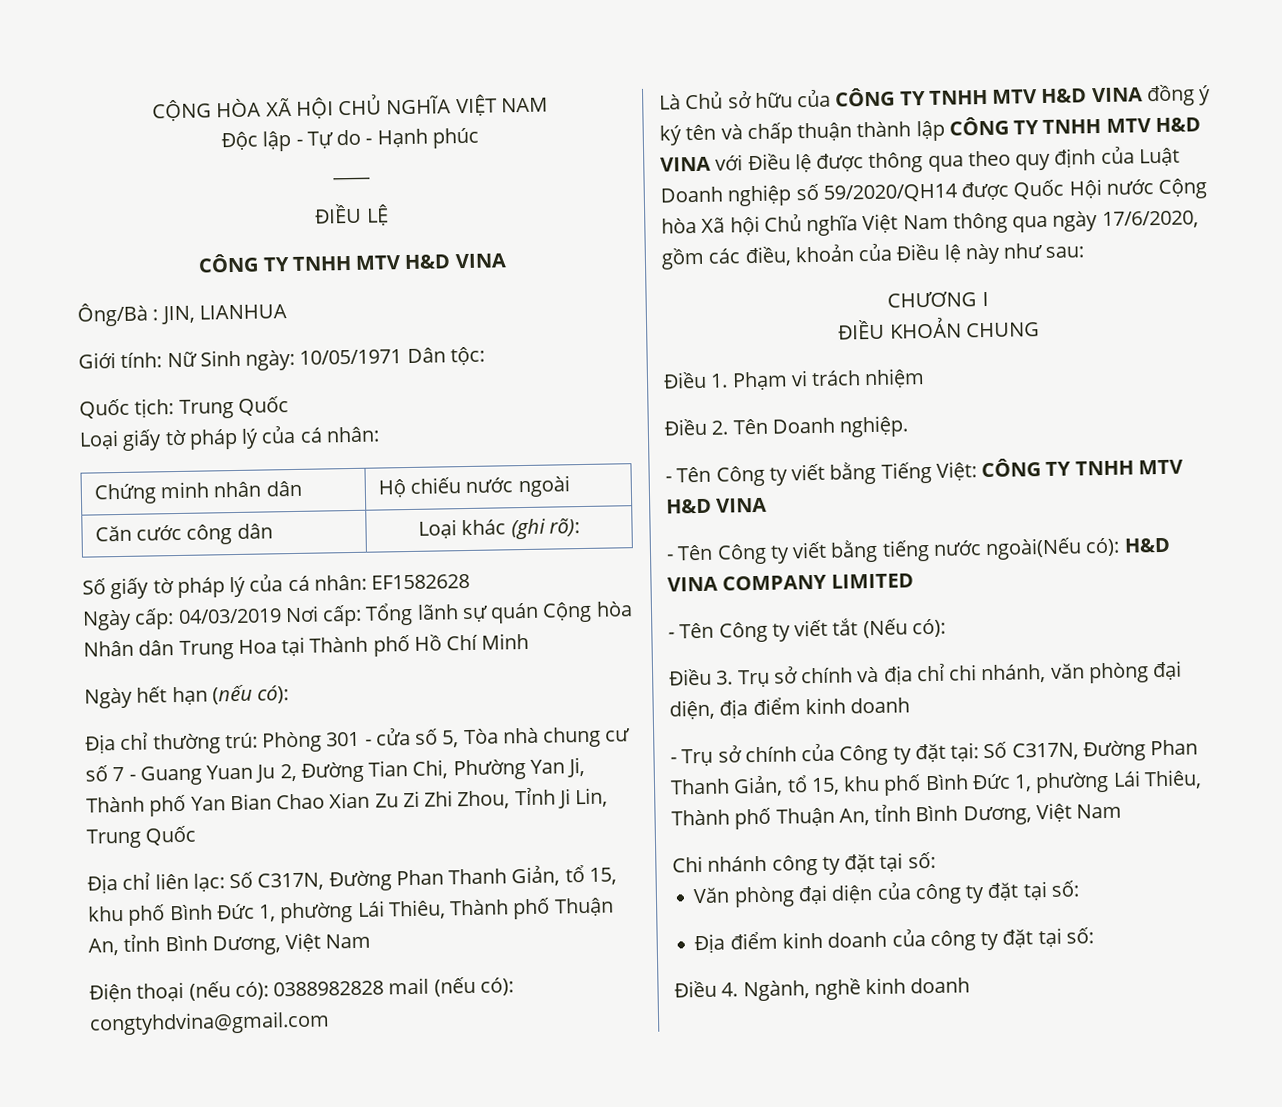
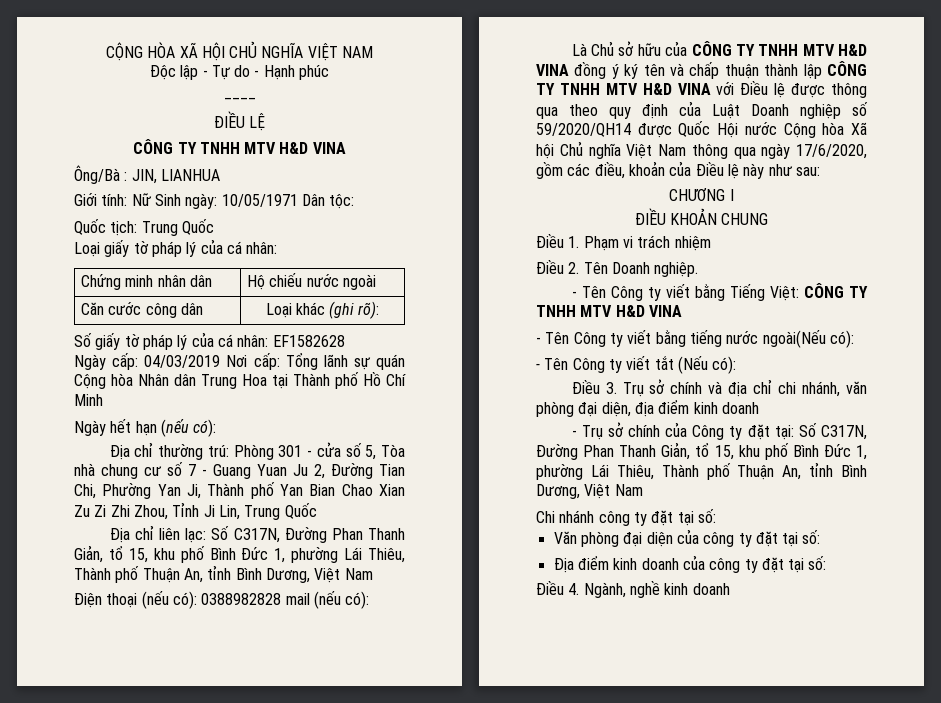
- Điện thoại (nếu có): 0388982828 mail (nếu có): congtyhdvina@gmail.com
+ Điện thoại (nếu có): 0388982828 mail (nếu có):
- - Tên Công ty viết bằng tiếng nước ngoài(Nếu có): H&D VINA COMPANY LIMITED
+ - Tên Công ty viết bằng tiếng nước ngoài(Nếu có):

